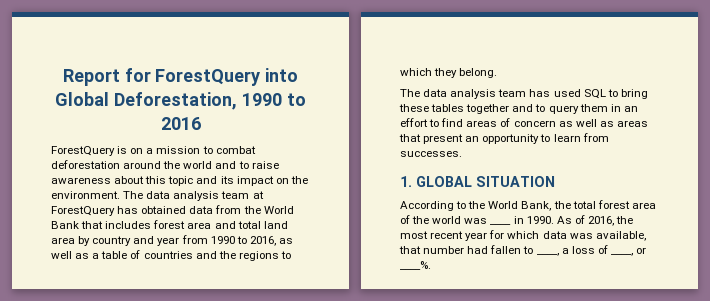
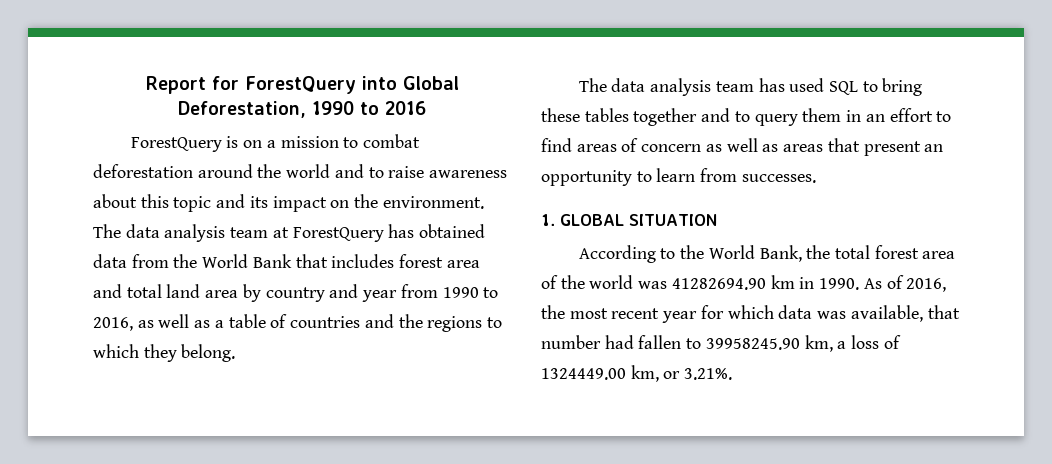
- According to the World Bank, the total forest area of the world was ____ in 1990.
+ According to the World Bank, the total forest area of the world was 41282694.90 km in 1990.
- As of 2016, the most recent year for which data was available, that number had fallen to ____, a loss of ____, or ____%.
+ As of 2016, the most recent year for which data was available, that number had fallen to 39958245.90 km, a loss of 1324449.00 km, or 3.21%.

